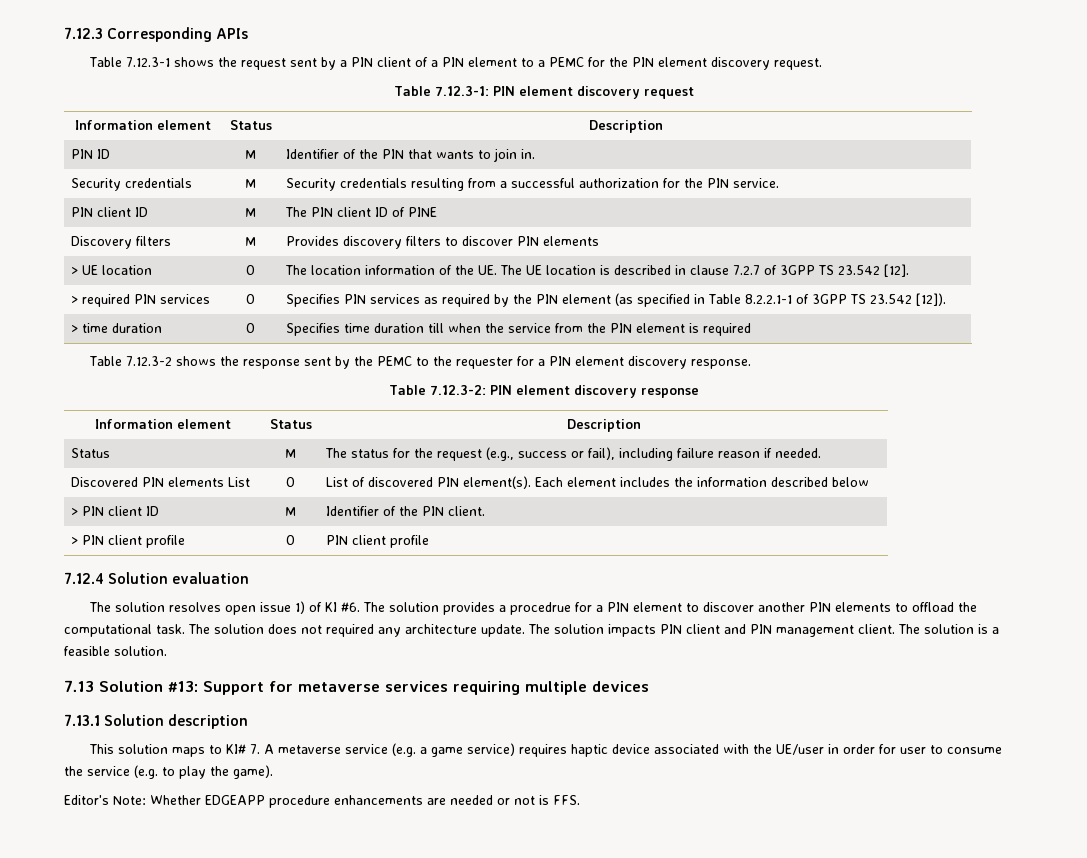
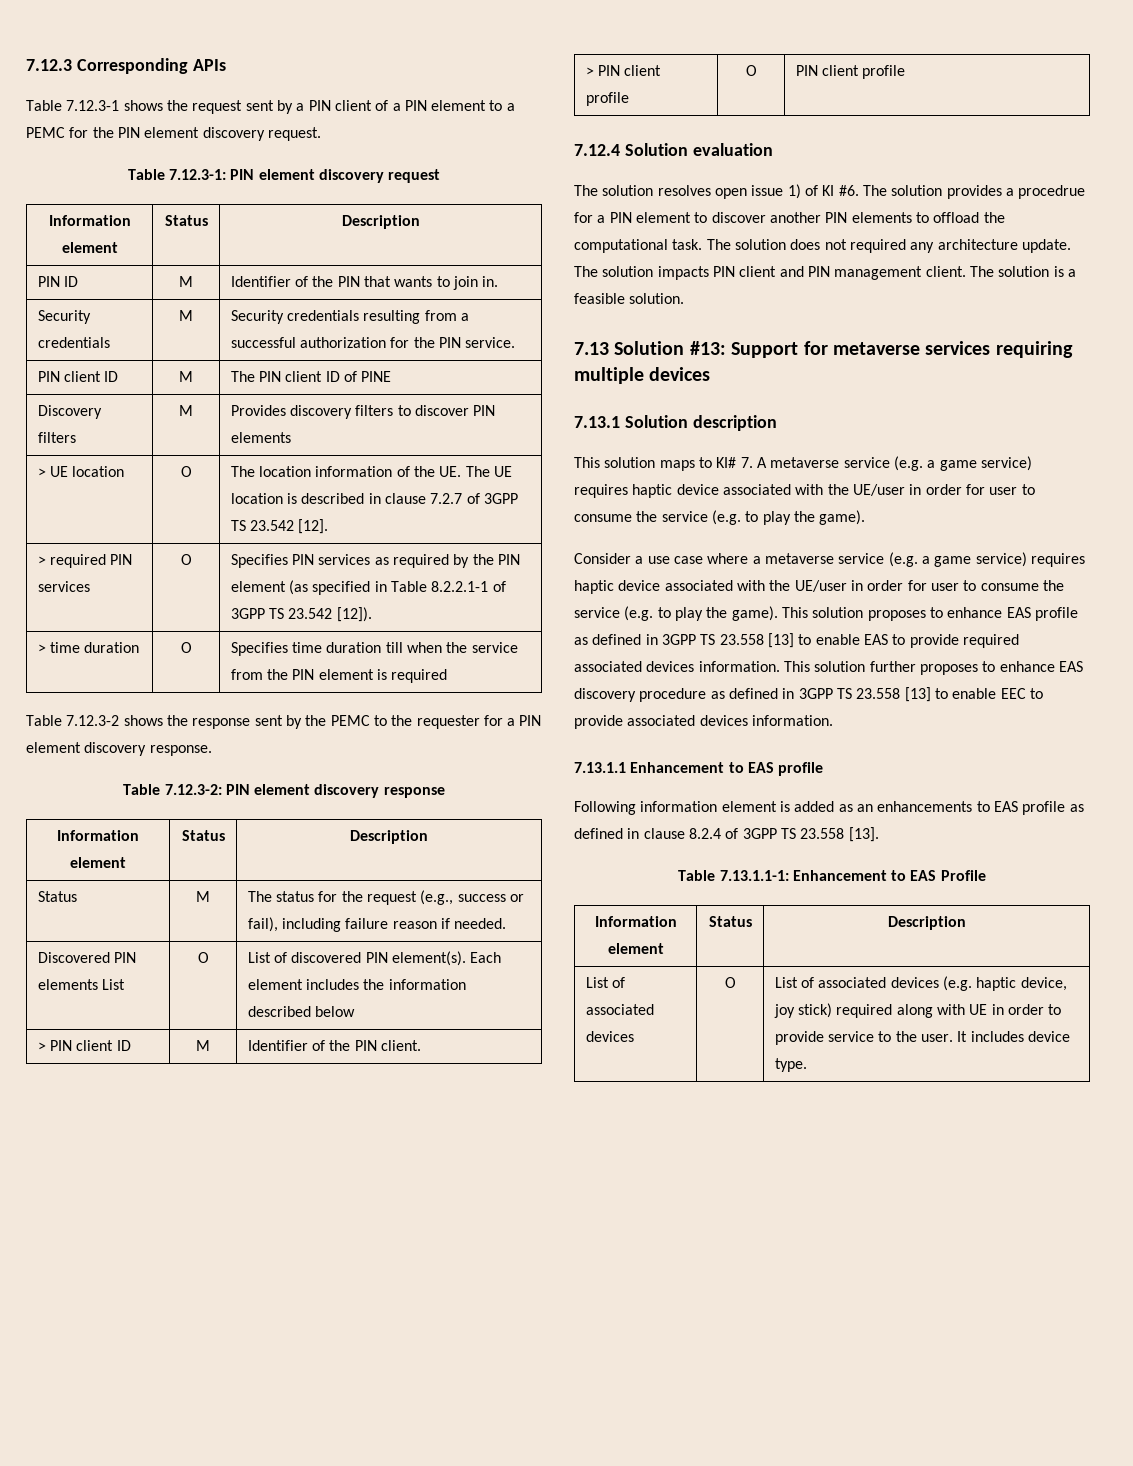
- Editor's Note: Whether EDGEAPP procedure enhancements are needed or not is FFS.
+ Consider a use case where a metaverse service (e.g. a game service) requires haptic device associated with the UE/user in order for user to consume the service (e.g. to play the game). This solution proposes to enhance EAS profile as defined in 3GPP TS 23.558 [13] to enable EAS to provide required associated devices information. This solution further proposes to enhance EAS discovery procedure as defined in 3GPP TS 23.558 [13] to enable EEC to provide associated devices information.
+ 7.13.1.1 Enhancement to EAS profile
+ Following information element is added as an enhancements to EAS profile as defined in clause 8.2.4 of 3GPP TS 23.558 [13].
+ Table 7.13.1.1-1: Enhancement to EAS Profile
+ Information element | Status | Description
+ List of associated devices | O | List of associated devices (e.g. haptic device, joy stick) required along with UE in order to provide service to the user. It includes device type.

